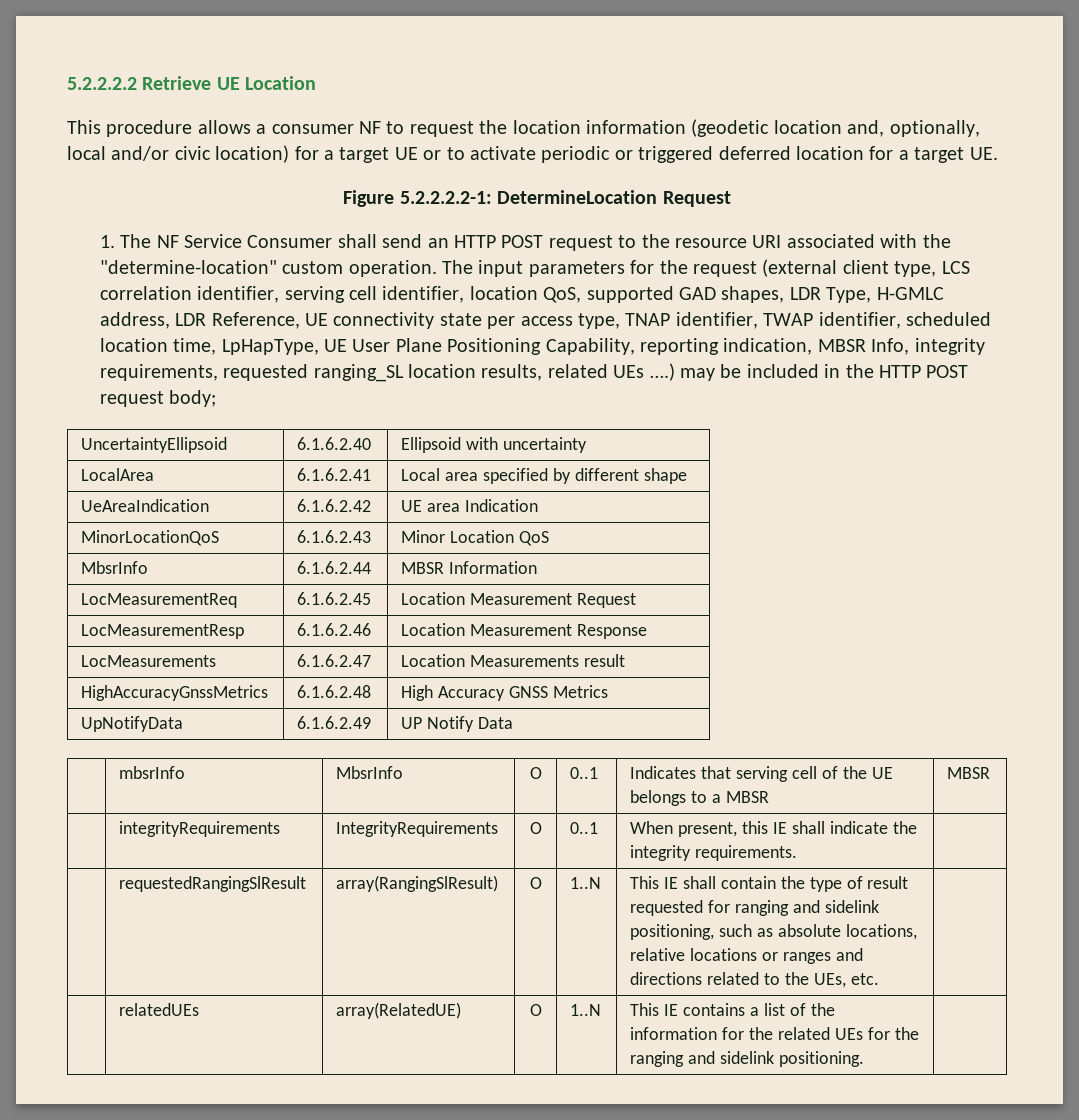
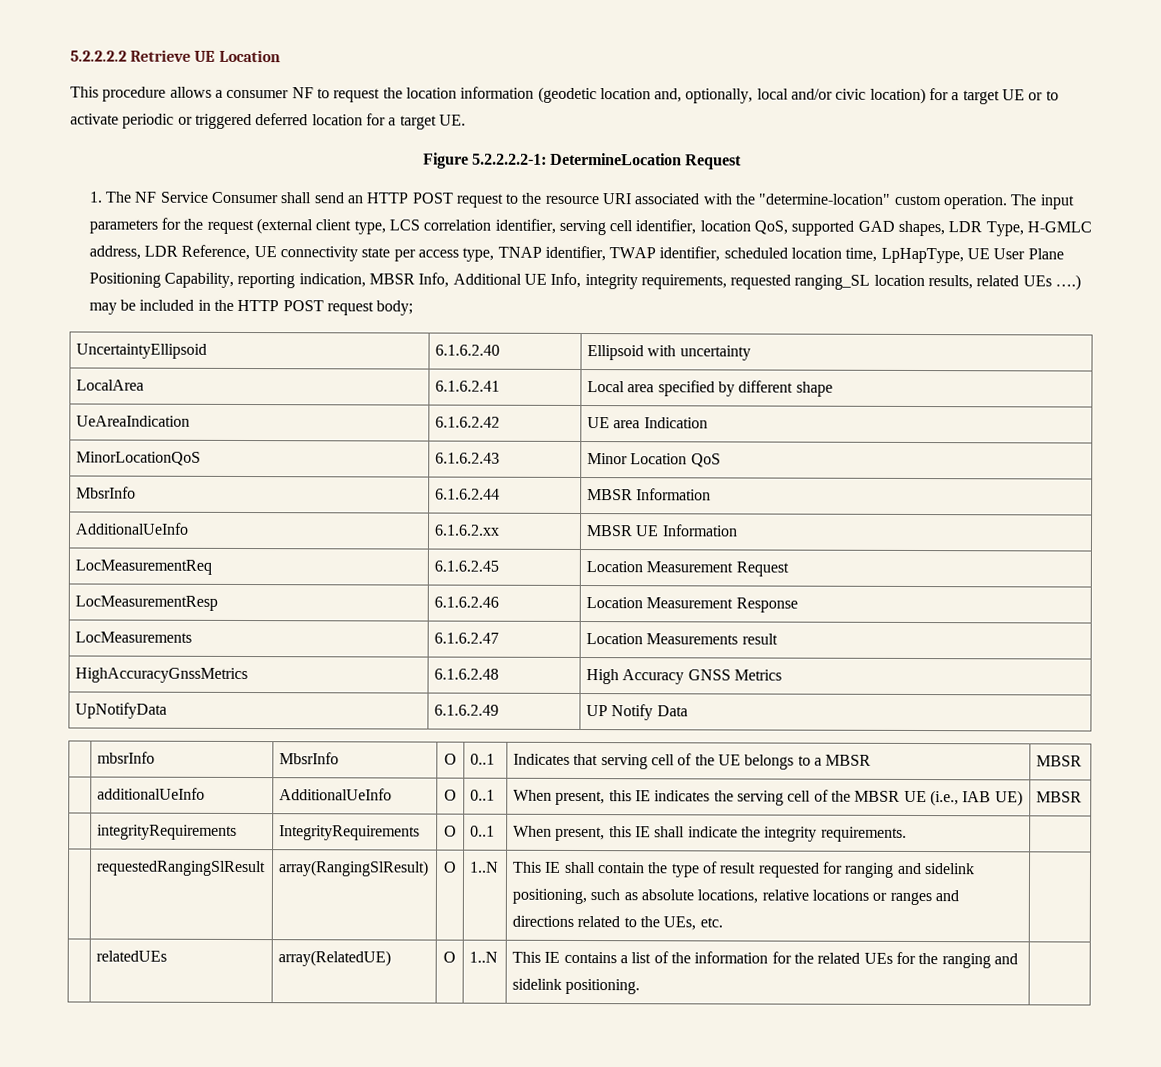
- The input parameters for the request (external client type, LCS correlation identifier, serving cell identifier, location QoS, supported GAD shapes, LDR Type, H-GMLC address, LDR Reference, UE connectivity state per access type, TNAP identifier, TWAP identifier, scheduled location time, LpHapType, UE User Plane Positioning Capability, reporting indication, MBSR Info, integrity requirements, requested ranging_SL location results, related UEs ….) may be included in the HTTP POST request body;
+ The input parameters for the request (external client type, LCS correlation identifier, serving cell identifier, location QoS, supported GAD shapes, LDR Type, H-GMLC address, LDR Reference, UE connectivity state per access type, TNAP identifier, TWAP identifier, scheduled location time, LpHapType, UE User Plane Positioning Capability, reporting indication, MBSR Info, Additional UE Info, integrity requirements, requested ranging_SL location results, related UEs ….) may be included in the HTTP POST request body;
+ AdditionalUeInfo | 6.1.6.2.xx | MBSR UE Information
+ | additionalUeInfo | AdditionalUeInfo | O | 0..1 | When present, this IE indicates the serving cell of the MBSR UE (i.e., IAB UE) | MBSR

